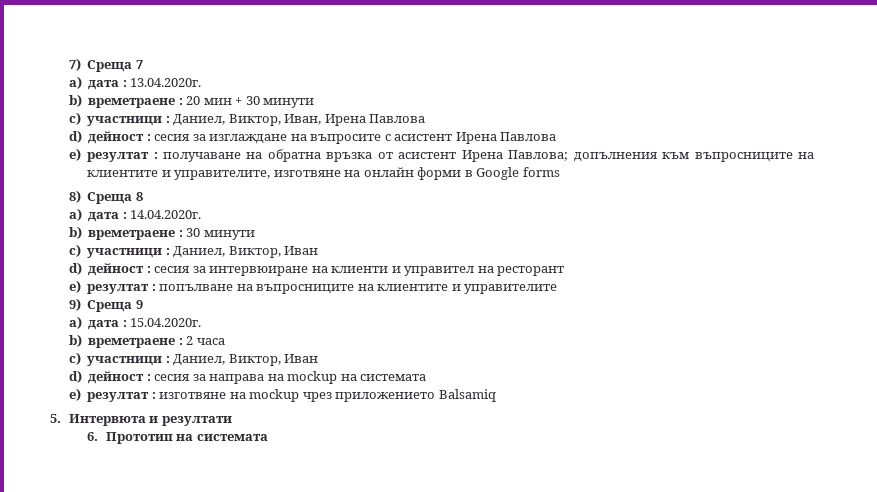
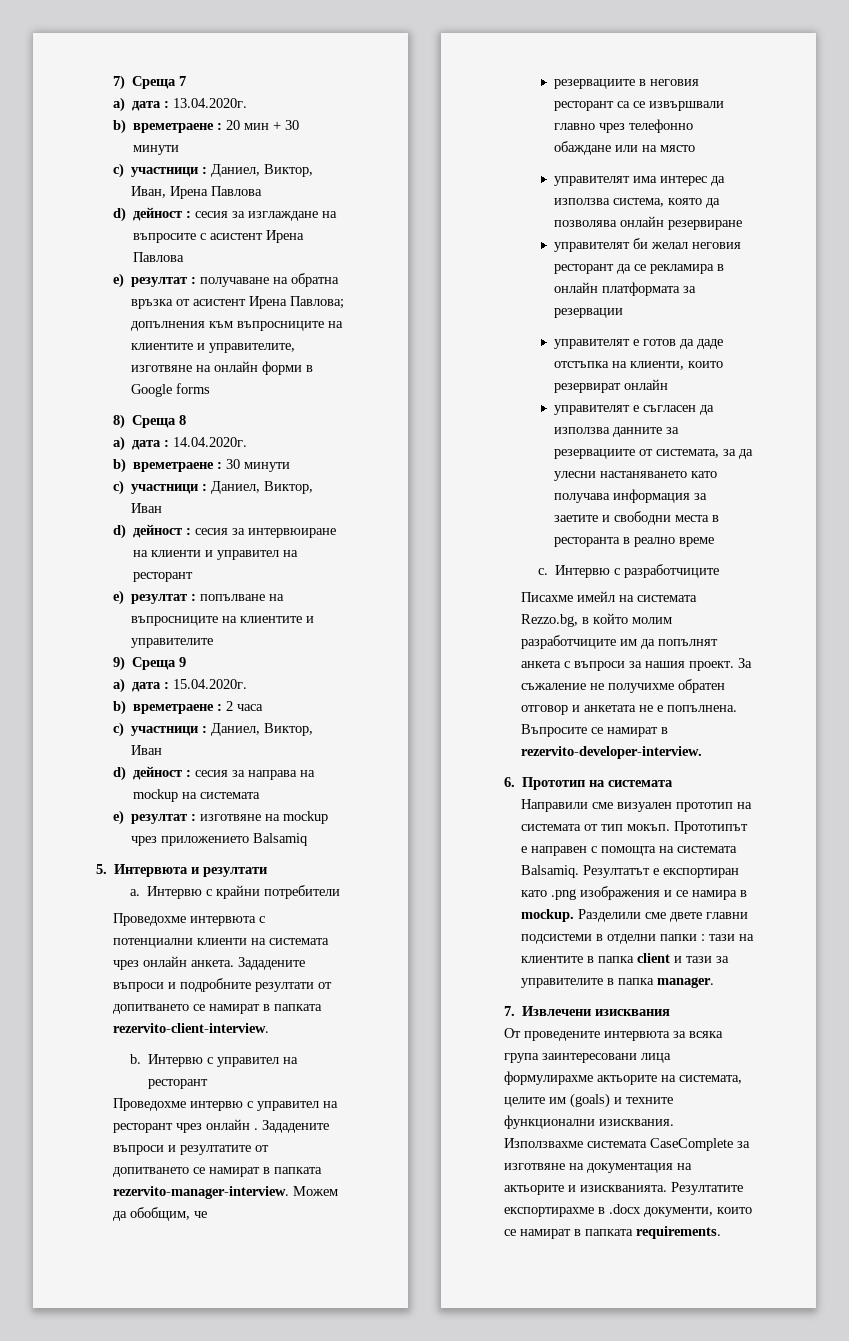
+ a. Интервю с крайни потребители
+ Проведохме интервюта с потенциални клиенти на системата чрез онлайн анкета. Зададените въпроси и подробните резултати от допитването се намират в папката rezervito-client-interview.
+ b. Интервю с управител на ресторант
+ Проведохме интервю с управител на ресторант чрез онлайн . Зададените въпроси и резултатите от допитването се намират в папката rezervito-manager-interview. Можем да обобщим, че
+ резервациите в неговия ресторант са се извършвали главно чрез телефонно обаждане или на място
+ управителят има интерес да използва система, която да позволява онлайн резервиране
+ управителят би желал неговия ресторант да се рекламира в онлайн платформата за резервации
+ управителят е готов да даде отстъпка на клиенти, които резервират онлайн
+ управителят е съгласен да използва данните за резервациите от системата, за да улесни настаняването като получава информация за заетите и свободни места в ресторанта в реално време
+ c. Интервю с разработчиците
+ Писахме имейл на системата Rezzo.bg, в който молим разработчиците им да попълнят анкета с въпроси за нашия проект. За съжаление не получихме обратен отговор и анкетата не е попълнена. Въпросите се намират в rezervito-developer-interview.
  6. Прототип на системата
+ Направили сме визуален прототип на системата от тип мокъп. Прототипът е направен с помощта на системата Balsamiq. Резултатът е експортиран като .png изображения и се намира в mockup. Разделили сме двете главни подсистеми в отделни папки : тази на клиентите в папка client и тази за управителите в папка manager.
+ 7. Извлечени изисквания
+ От проведените интервюта за всяка група заинтересовани лица формулирахме актьорите на системата, целите им (goals) и техните функционални изисквания. Използвахме системата CaseComplete за изготвяне на документация на актьорите и изискванията. Резултатите експортирахме в .docx документи, които се намират в папката requirements.

